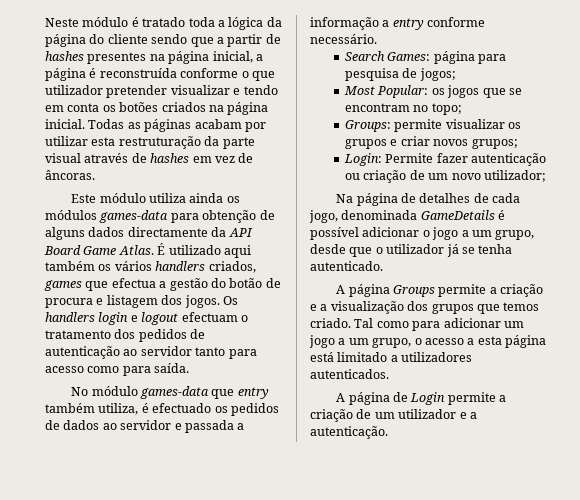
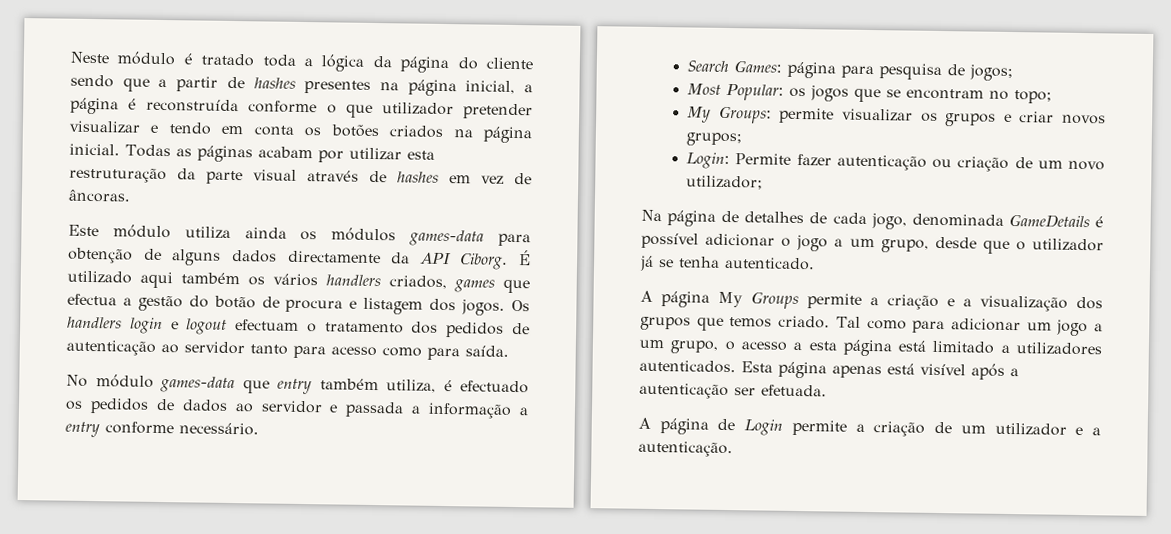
- Este módulo utiliza ainda os módulos games-data para obtenção de alguns dados directamente da API Board Game Atlas.
+ Este módulo utiliza ainda os módulos games-data para obtenção de alguns dados directamente da API Ciborg.
- Groups: permite visualizar os grupos e criar novos grupos;
+ My Groups: permite visualizar os grupos e criar novos grupos;
- A página Groups permite a criação e a visualização dos grupos que temos criado.
+ A página My Groups permite a criação e a visualização dos grupos que temos criado.
+ Esta página apenas está visível após a autenticação ser efetuada.

